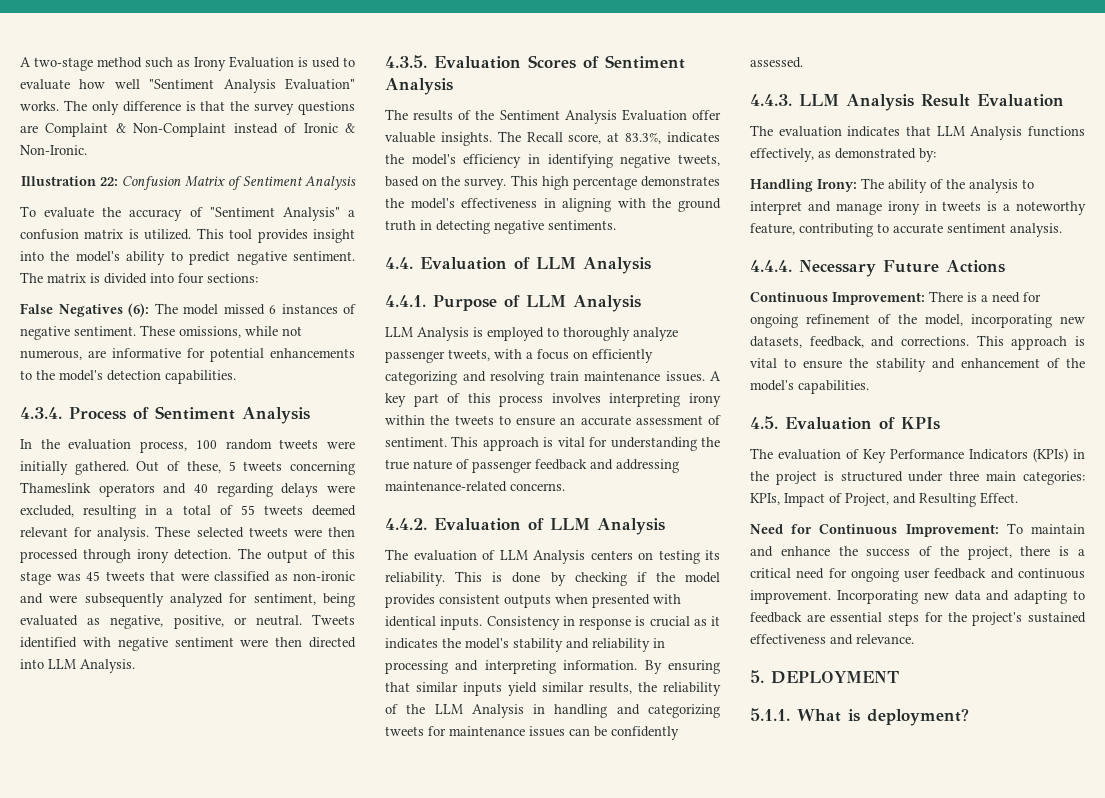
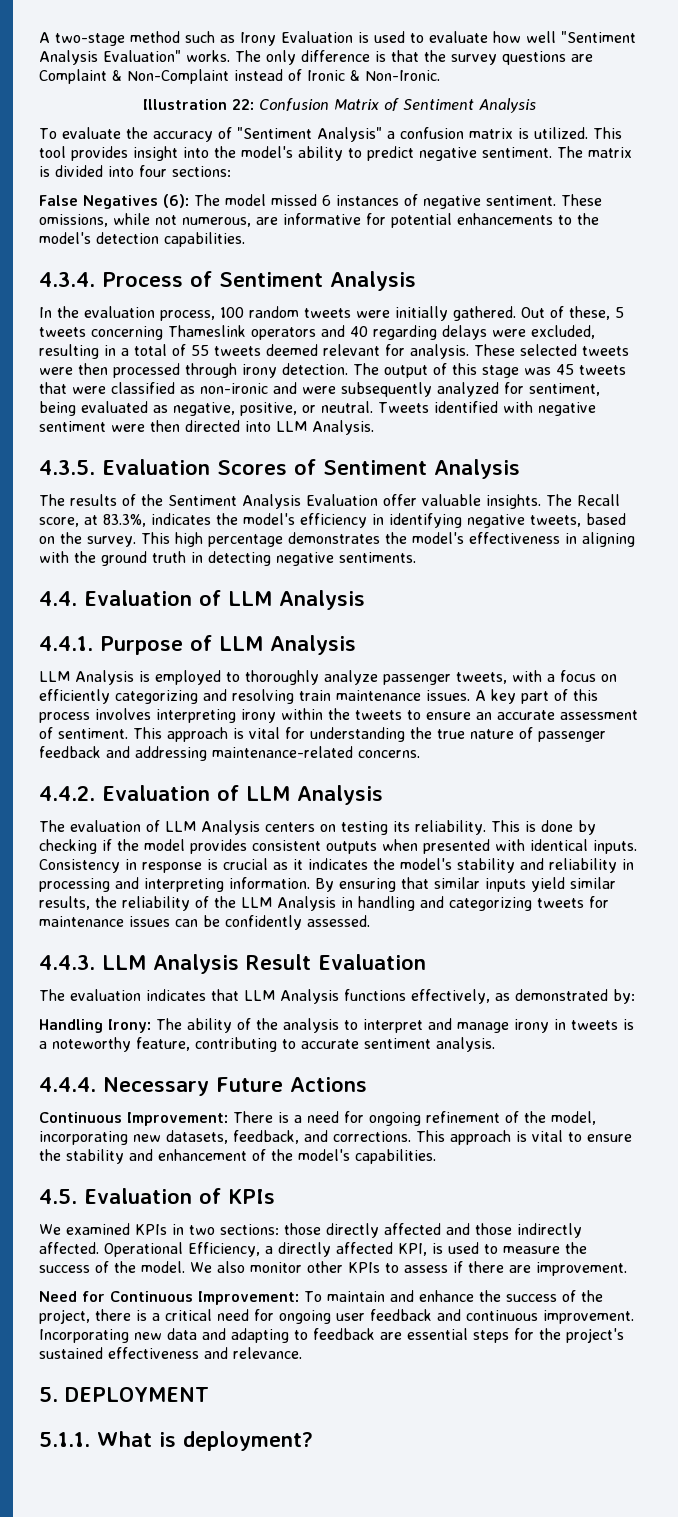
- The evaluation of Key Performance Indicators (KPIs) in the project is structured under three main categories: KPIs, Impact of Project, and Resulting Effect.
+ We examined KPIs in two sections: those directly affected and those indirectly affected. Operational Efficiency, a directly affected KPI, is used to measure the success of the model. We also monitor other KPIs to assess if there are improvement.

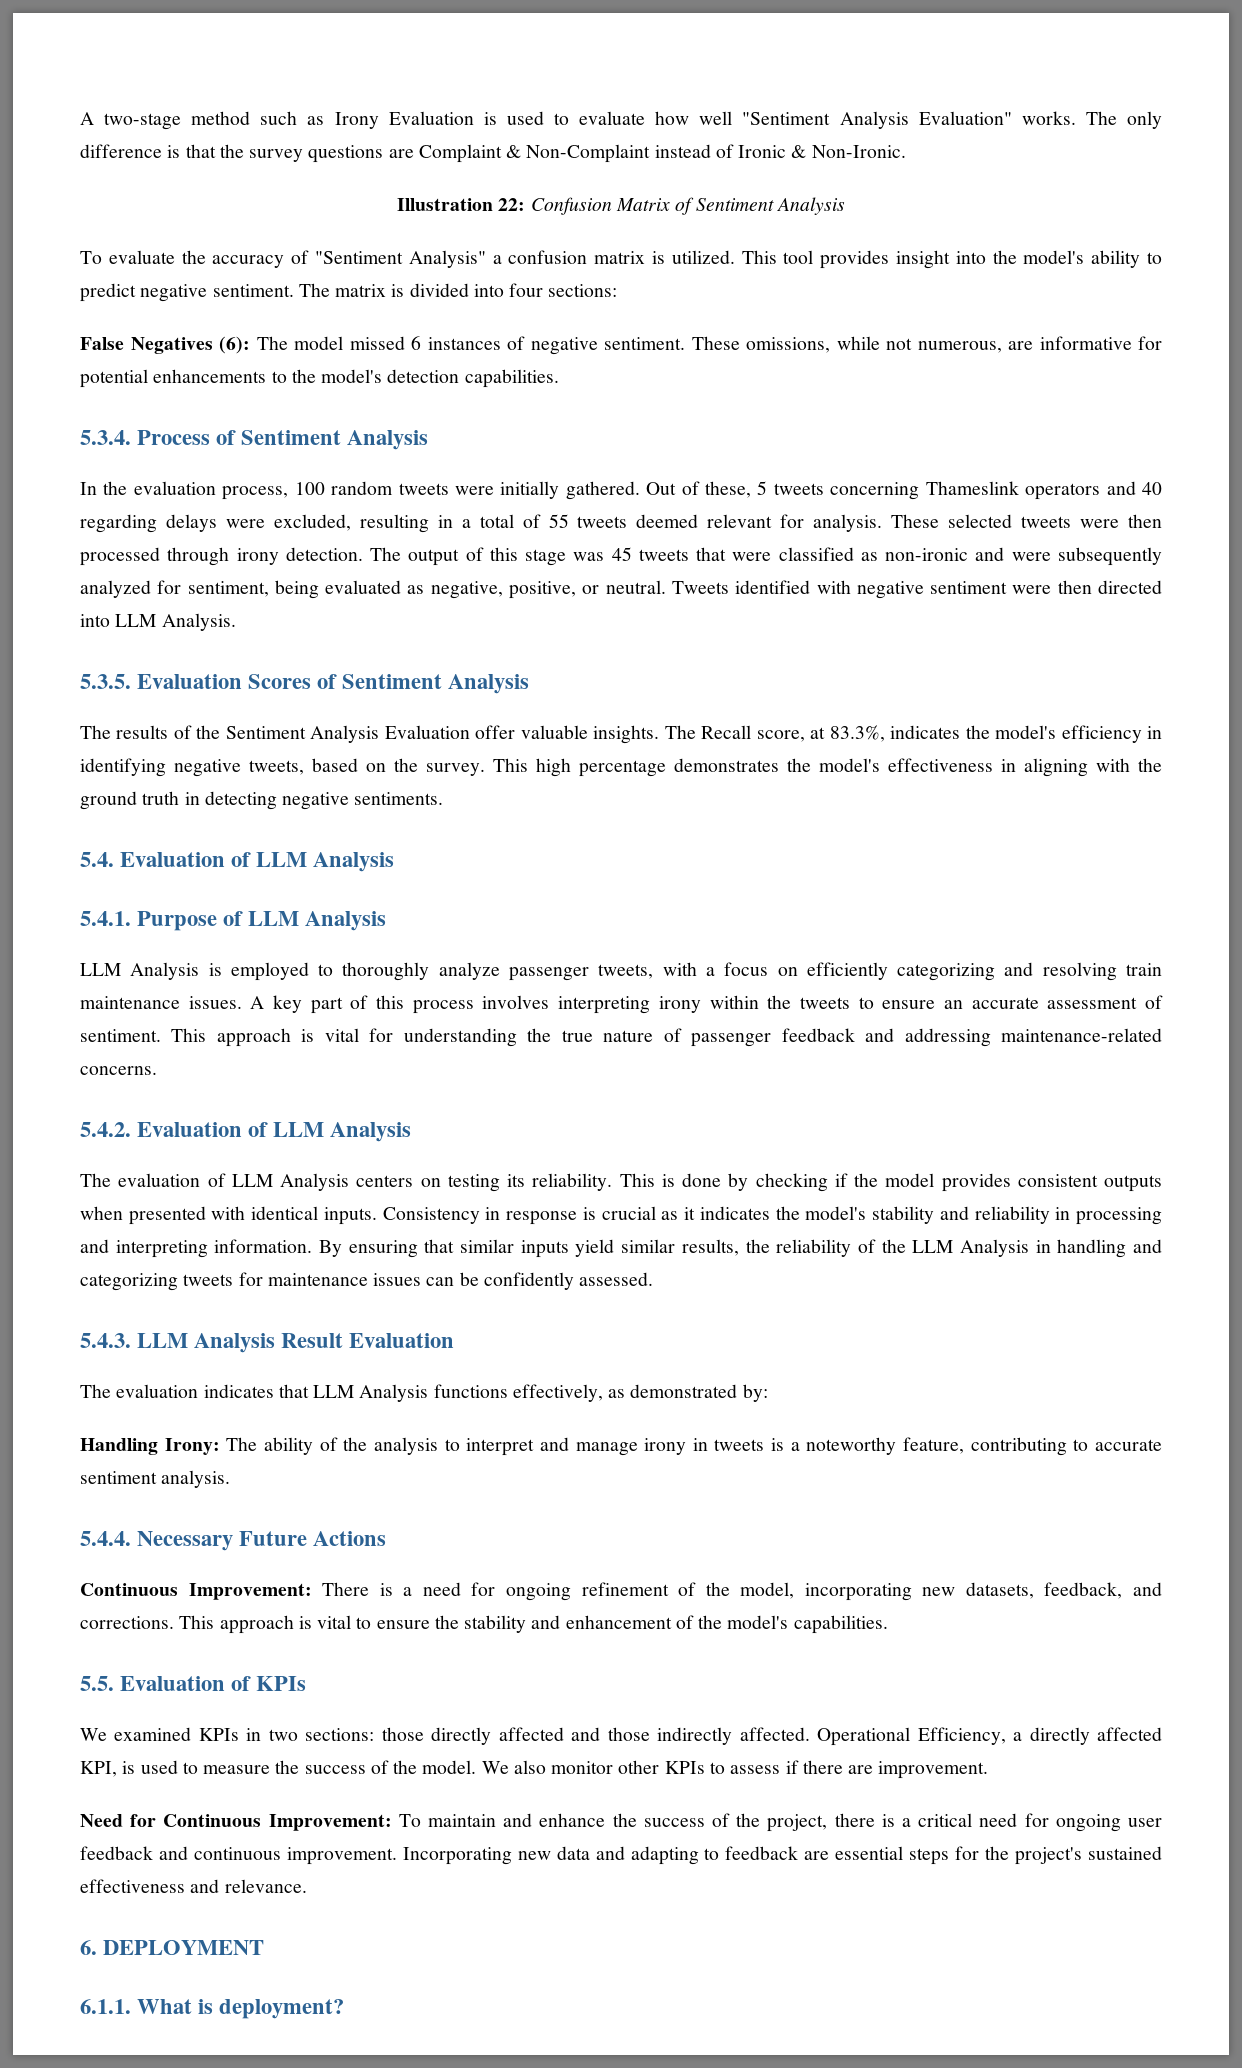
- 4.3.4. Process of Sentiment Analysis
+ 5.3.4. Process of Sentiment Analysis
- 4.3.5. Evaluation Scores of Sentiment Analysis
+ 5.3.5. Evaluation Scores of Sentiment Analysis
- 4.4. Evaluation of LLM Analysis
- 4.4.1. Purpose of LLM Analysis
+ 5.4. Evaluation of LLM Analysis
+ 5.4.1. Purpose of LLM Analysis
- 4.4.2. Evaluation of LLM Analysis
+ 5.4.2. Evaluation of LLM Analysis
- 4.4.3. LLM Analysis Result Evaluation
+ 5.4.3. LLM Analysis Result Evaluation
- 4.4.4. Necessary Future Actions
+ 5.4.4. Necessary Future Actions
- 4.5. Evaluation of KPIs
+ 5.5. Evaluation of KPIs
- 5. DEPLOYMENT
+ 6. DEPLOYMENT
- 5.1.1. What is deployment?
+ 6.1.1. What is deployment?

